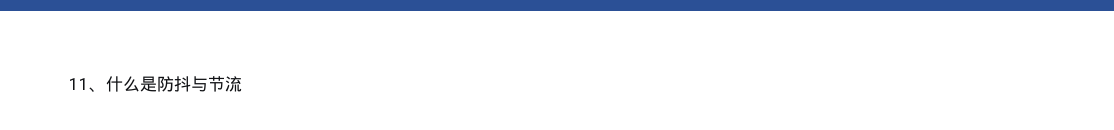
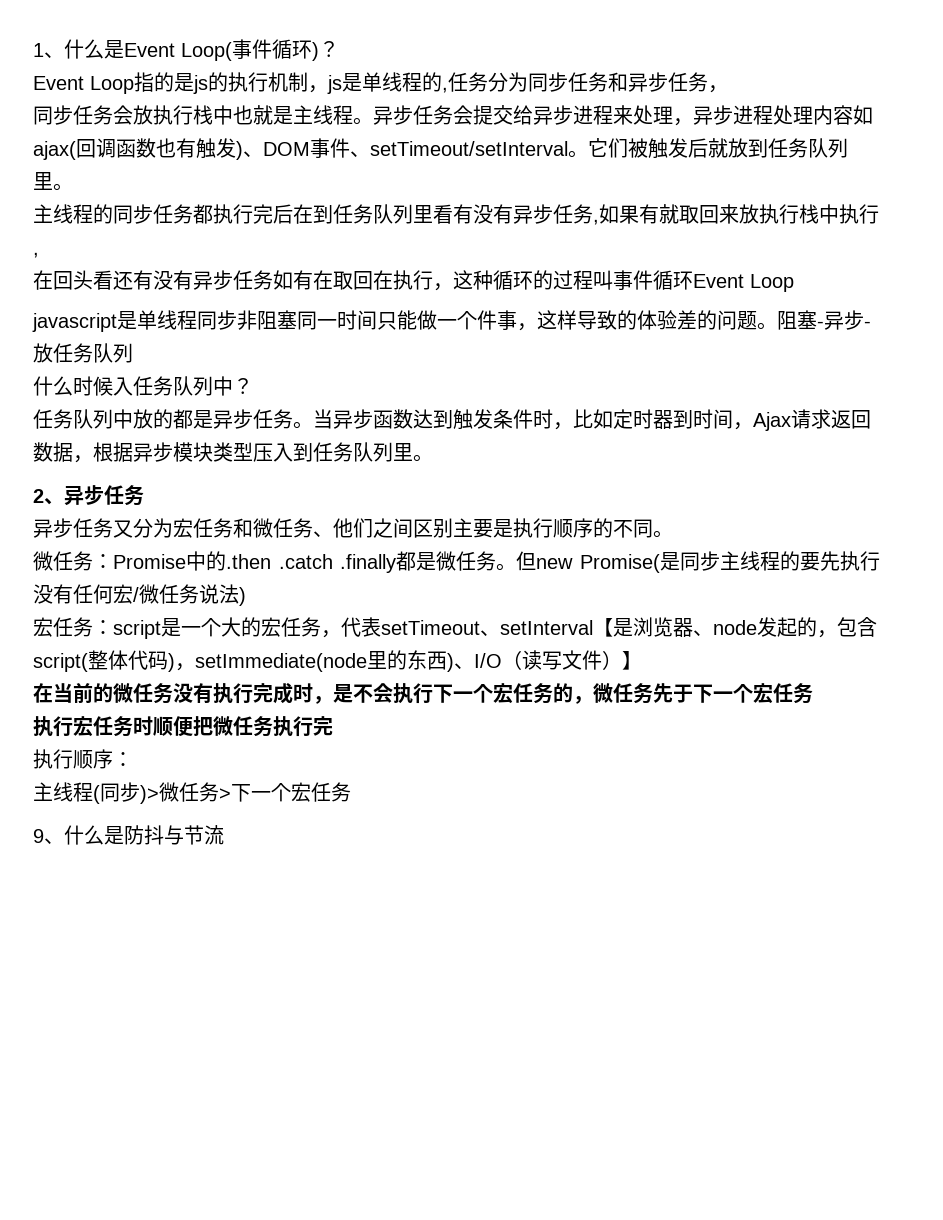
- 11、什么是防抖与节流
+ 1、什么是Event Loop(事件循环)？
+ Event Loop指的是js的执行机制，js是单线程的,任务分为同步任务和异步任务，
+ 同步任务会放执行栈中也就是主线程。异步任务会提交给异步进程来处理，异步进程处理内容如ajax(回调函数也有触发)、DOM事件、setTimeout/setInterval。它们被触发后就放到任务队列里。
+ 主线程的同步任务都执行完后在到任务队列里看有没有异步任务,如果有就取回来放执行栈中执行,
+ 在回头看还有没有异步任务如有在取回在执行，这种循环的过程叫事件循环Event Loop
+ javascript是单线程同步非阻塞同一时间只能做一个件事，这样导致的体验差的问题。阻塞-异步-放任务队列
+ 什么时候入任务队列中？
+ 任务队列中放的都是异步任务。当异步函数达到触发条件时，比如定时器到时间，Ajax请求返回数据，根据异步模块类型压入到任务队列里。
+ 2、异步任务
+ 异步任务又分为宏任务和微任务、他们之间区别主要是执行顺序的不同。
+ 微任务：Promise中的.then .catch .finally都是微任务。但new Promise(是同步主线程的要先执行没有任何宏/微任务说法)
+ 宏任务：script是一个大的宏任务，代表setTimeout、setInterval【是浏览器、node发起的，包含script(整体代码)，setImmediate(node里的东西)、I/O（读写文件）】
+ 在当前的微任务没有执行完成时，是不会执行下一个宏任务的，微任务先于下一个宏任务
+ 执行宏任务时顺便把微任务执行完
+ 执行顺序：
+ 主线程(同步)>微任务>下一个宏任务
+ 9、什么是防抖与节流

